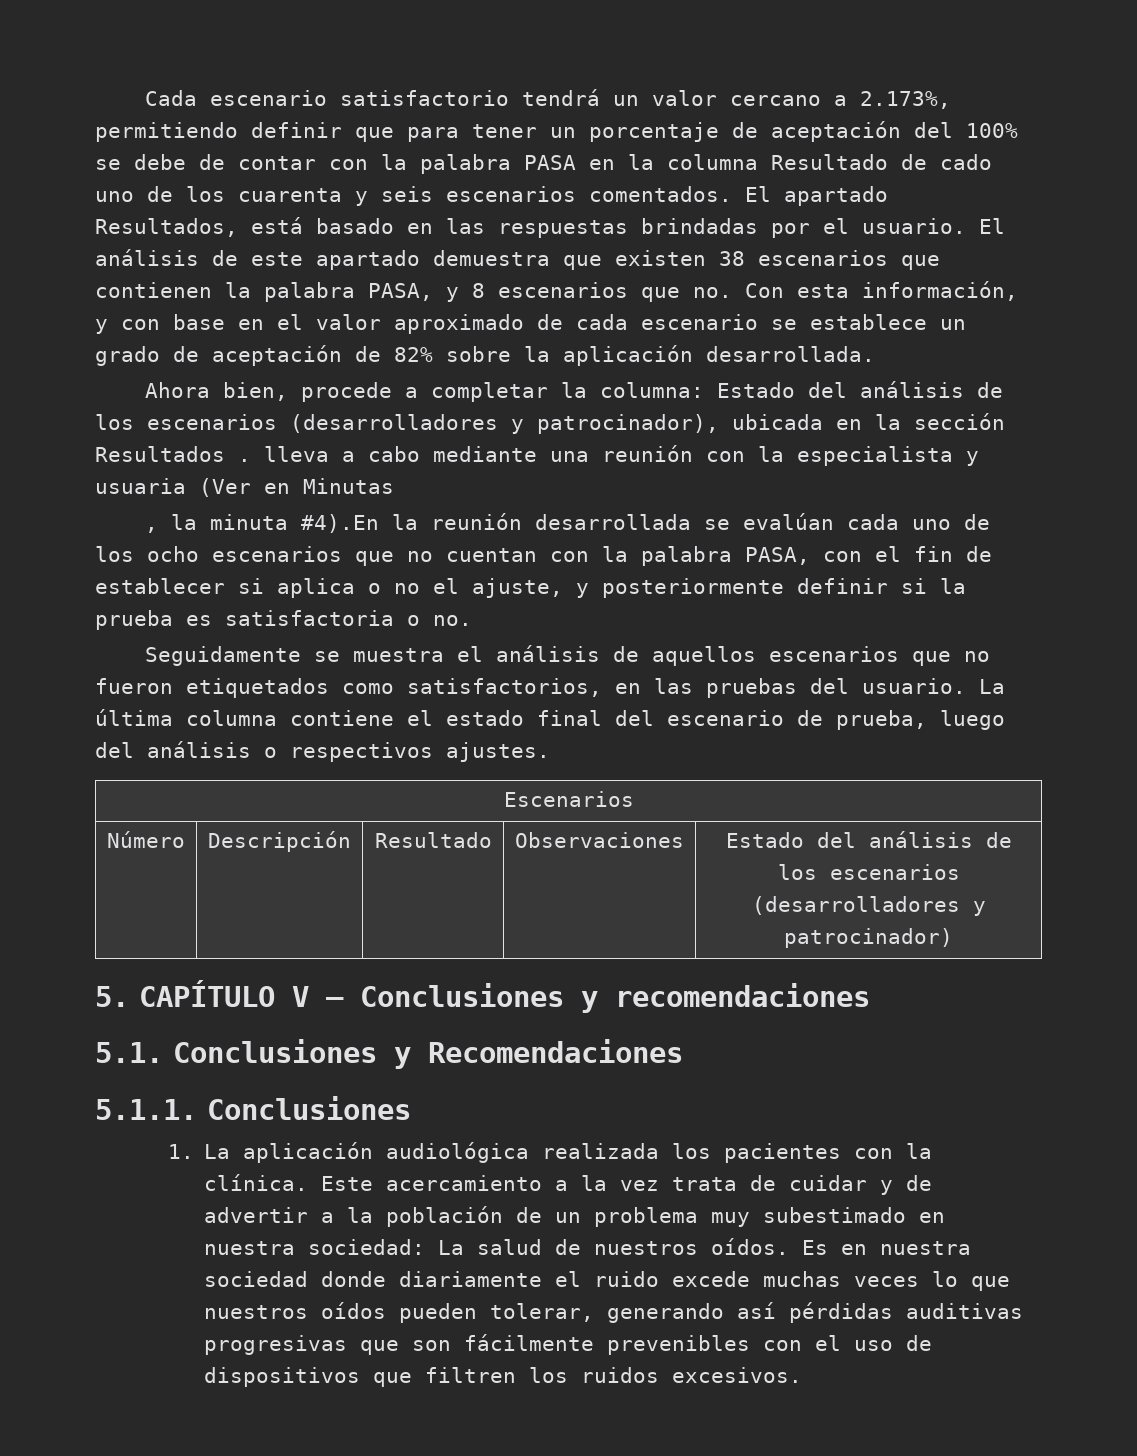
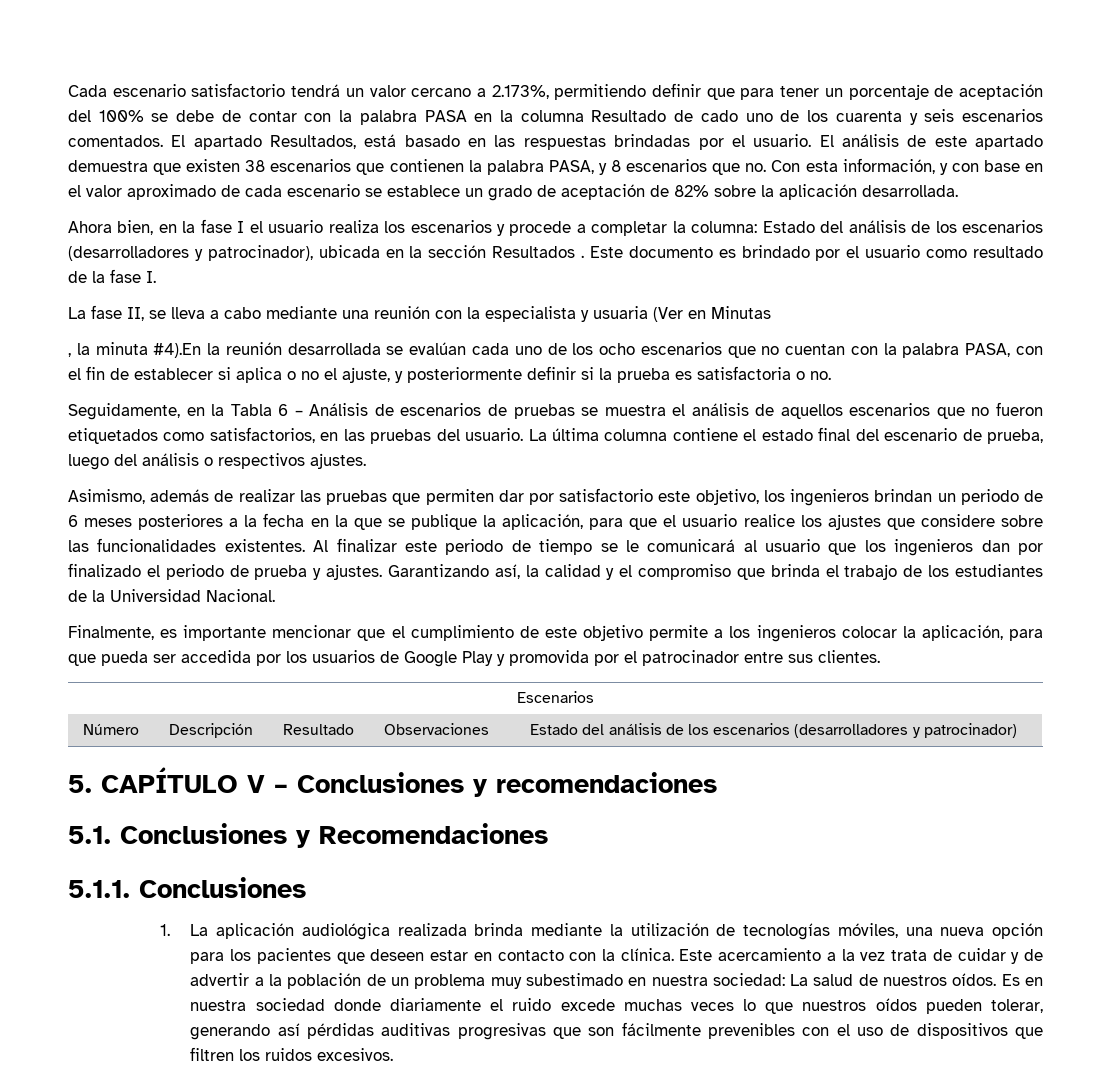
- Ahora bien, procede a completar la columna: Estado del análisis de los escenarios (desarrolladores y patrocinador), ubicada en la sección Resultados . lleva a cabo mediante una reunión con la especialista y usuaria (Ver en Minutas
+ Ahora bien, en la fase I el usuario realiza los escenarios y procede a completar la columna: Estado del análisis de los escenarios (desarrolladores y patrocinador), ubicada en la sección Resultados . Este documento es brindado por el usuario como resultado de la fase I.
+ La fase II, se lleva a cabo mediante una reunión con la especialista y usuaria (Ver en Minutas
- Seguidamente se muestra el análisis de aquellos escenarios que no fueron etiquetados como satisfactorios, en las pruebas del usuario.
+ Seguidamente, en la Tabla 6 – Análisis de escenarios de pruebas se muestra el análisis de aquellos escenarios que no fueron etiquetados como satisfactorios, en las pruebas del usuario.
+ Asimismo, además de realizar las pruebas que permiten dar por satisfactorio este objetivo, los ingenieros brindan un periodo de 6 meses posteriores a la fecha en la que se publique la aplicación, para que el usuario realice los ajustes que considere sobre las funcionalidades existentes. Al finalizar este periodo de tiempo se le comunicará al usuario que los ingenieros dan por finalizado el periodo de prueba y ajustes. Garantizando así, la calidad y el compromiso que brinda el trabajo de los estudiantes de la Universidad Nacional.
+ Finalmente, es importante mencionar que el cumplimiento de este objetivo permite a los ingenieros colocar la aplicación, para que pueda ser accedida por los usuarios de Google Play y promovida por el patrocinador entre sus clientes.
- 1. La aplicación audiológica realizada los pacientes con la clínica.
+ 1. La aplicación audiológica realizada brinda mediante la utilización de tecnologías móviles, una nueva opción para los pacientes que deseen estar en contacto con la clínica.

